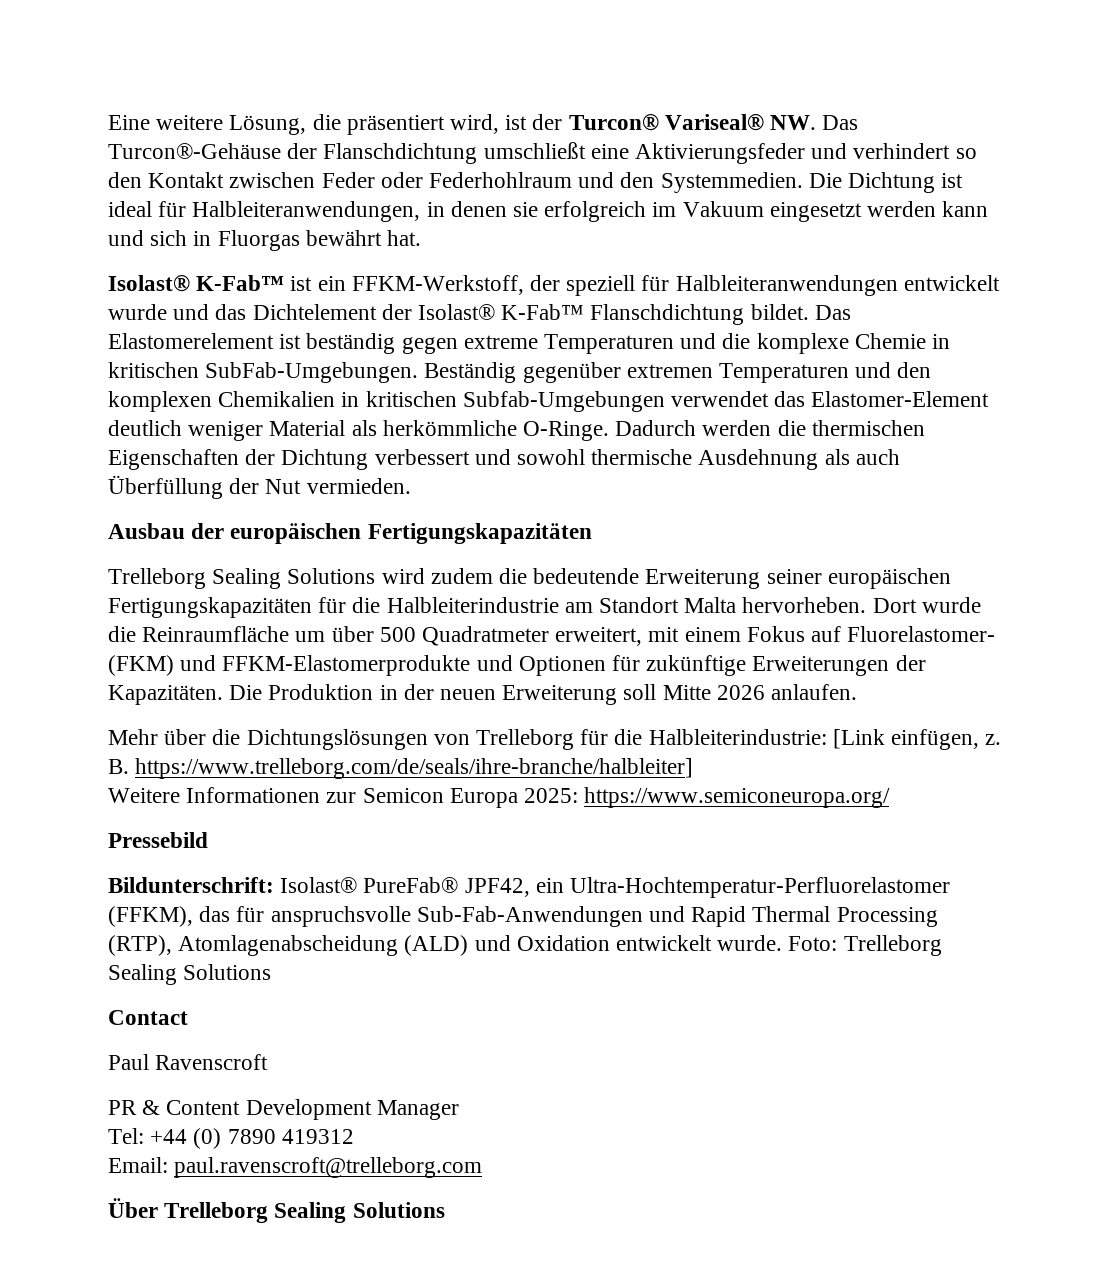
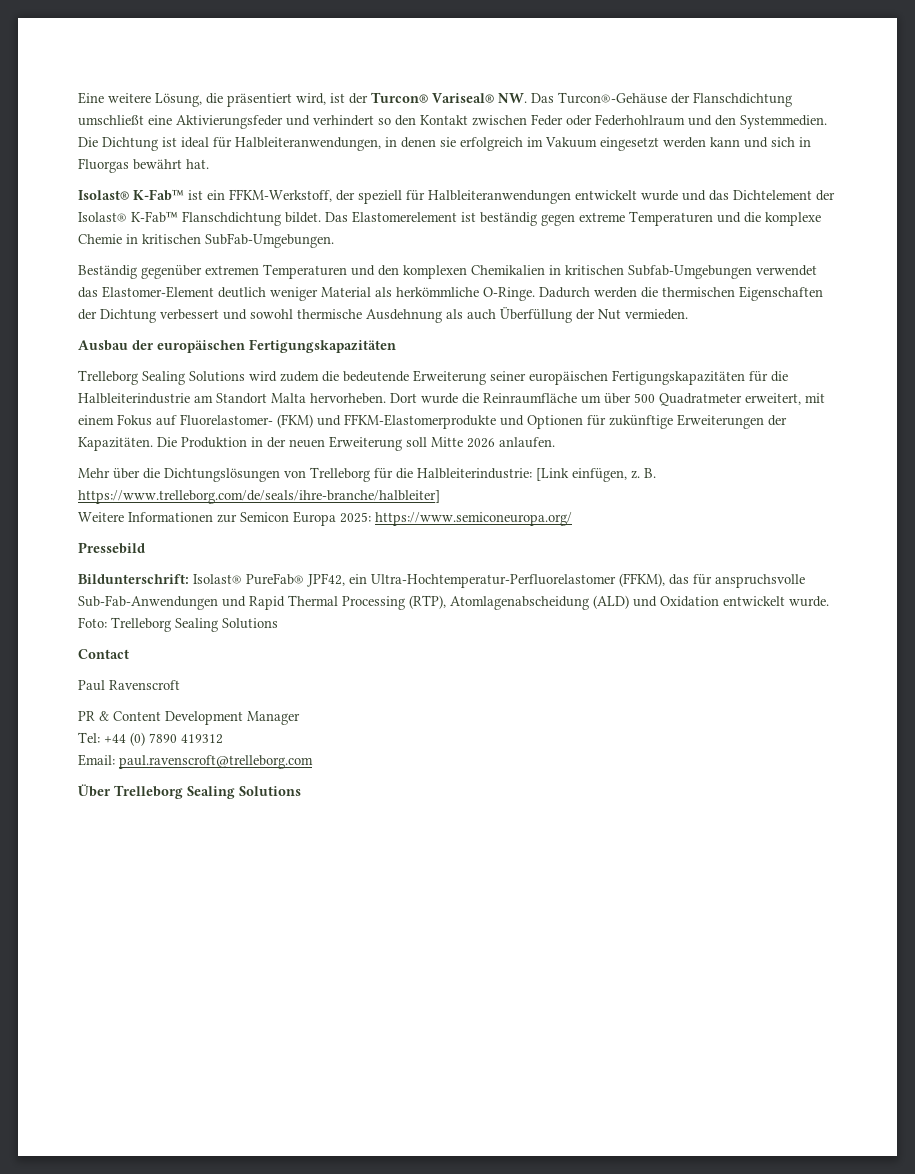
- Das Elastomerelement ist beständig gegen extreme Temperaturen und die komplexe Chemie in kritischen SubFab-Umgebungen. Beständig gegenüber extremen Temperaturen und den komplexen Chemikalien in kritischen Subfab-Umgebungen verwendet das Elastomer-Element deutlich weniger Material als herkömmliche O-Ringe.
+ Das Elastomerelement ist beständig gegen extreme Temperaturen und die komplexe Chemie in kritischen SubFab-Umgebungen.
+ Beständig gegenüber extremen Temperaturen und den komplexen Chemikalien in kritischen Subfab-Umgebungen verwendet das Elastomer-Element deutlich weniger Material als herkömmliche O-Ringe.

